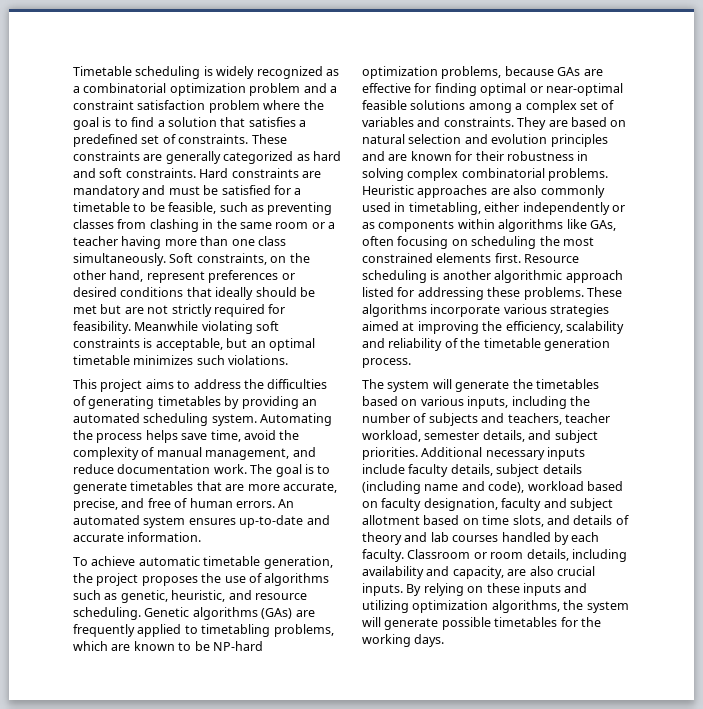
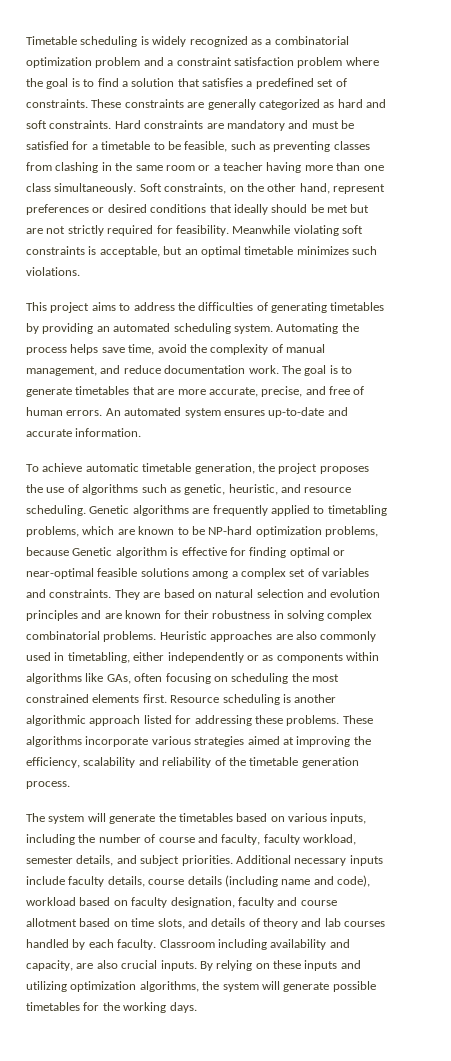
- Genetic algorithms (GAs) are frequently applied to timetabling problems, which are known to be NP-hard optimization problems, because GAs are effective for finding optimal or near-optimal feasible solutions among a complex set of variables and constraints.
+ Genetic algorithms are frequently applied to timetabling problems, which are known to be NP-hard optimization problems, because Genetic algorithm is effective for finding optimal or near-optimal feasible solutions among a complex set of variables and constraints.
- The system will generate the timetables based on various inputs, including the number of subjects and teachers, teacher workload, semester details, and subject priorities.
+ The system will generate the timetables based on various inputs, including the number of course and faculty, faculty workload, semester details, and subject priorities.
- Additional necessary inputs include faculty details, subject details (including name and code), workload based on faculty designation, faculty and subject allotment based on time slots, and details of theory and lab courses handled by each faculty.
+ Additional necessary inputs include faculty details, course details (including name and code), workload based on faculty designation, faculty and course allotment based on time slots, and details of theory and lab courses handled by each faculty.
- Classroom or room details, including availability and capacity, are also crucial inputs.
+ Classroom including availability and capacity, are also crucial inputs.

